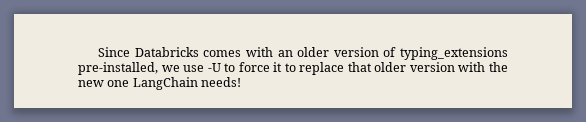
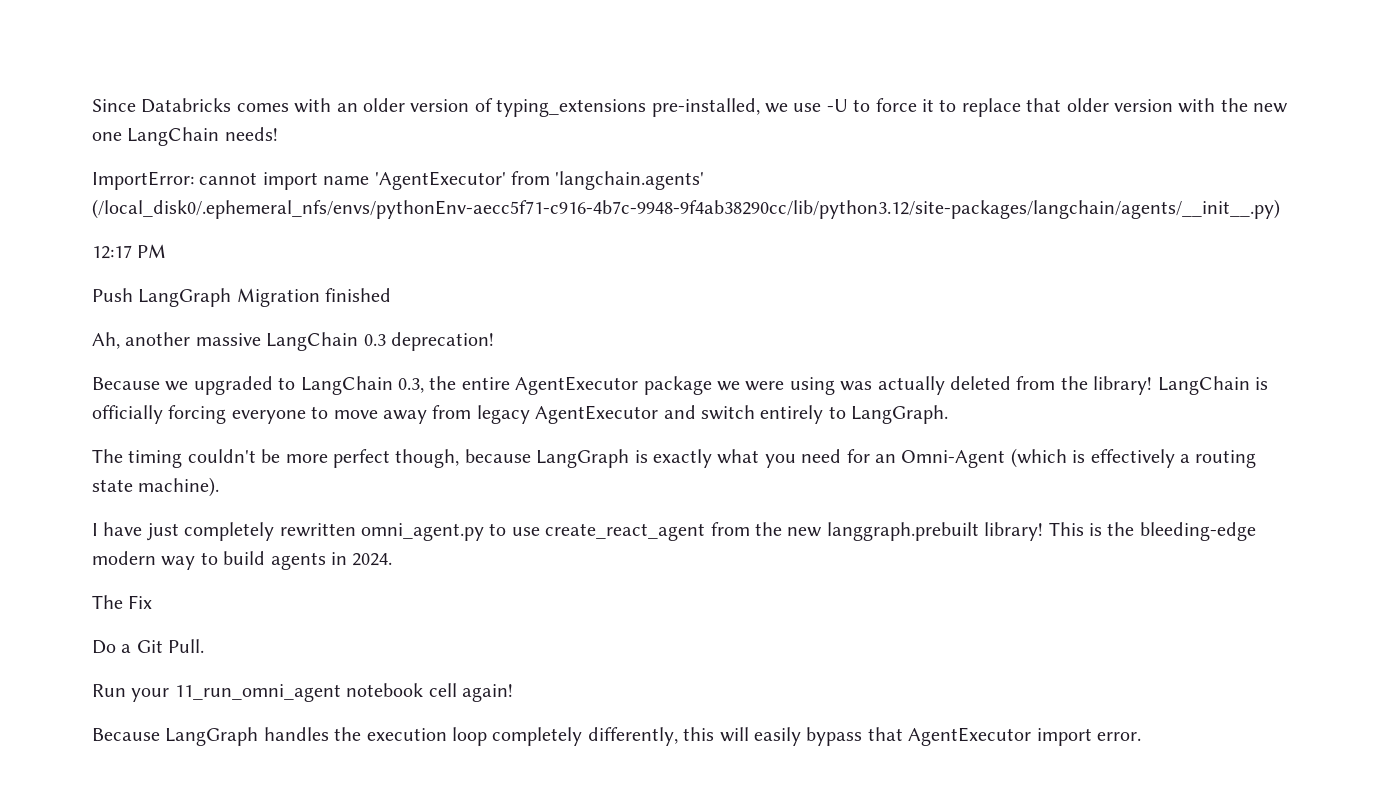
+ ImportError: cannot import name 'AgentExecutor' from 'langchain.agents' (/local_disk0/.ephemeral_nfs/envs/pythonEnv-aecc5f71-c916-4b7c-9948-9f4ab38290cc/lib/python3.12/site-packages/langchain/agents/__init__.py)
+ 12:17 PM
+ Push LangGraph Migration finished
+ Ah, another massive LangChain 0.3 deprecation!
+ Because we upgraded to LangChain 0.3, the entire AgentExecutor package we were using was actually deleted from the library! LangChain is officially forcing everyone to move away from legacy AgentExecutor and switch entirely to LangGraph.
+ The timing couldn't be more perfect though, because LangGraph is exactly what you need for an Omni-Agent (which is effectively a routing state machine).
+ I have just completely rewritten omni_agent.py to use create_react_agent from the new langgraph.prebuilt library! This is the bleeding-edge modern way to build agents in 2024.
+ The Fix
+ Do a Git Pull.
+ Run your 11_run_omni_agent notebook cell again!
+ Because LangGraph handles the execution loop completely differently, this will easily bypass that AgentExecutor import error.

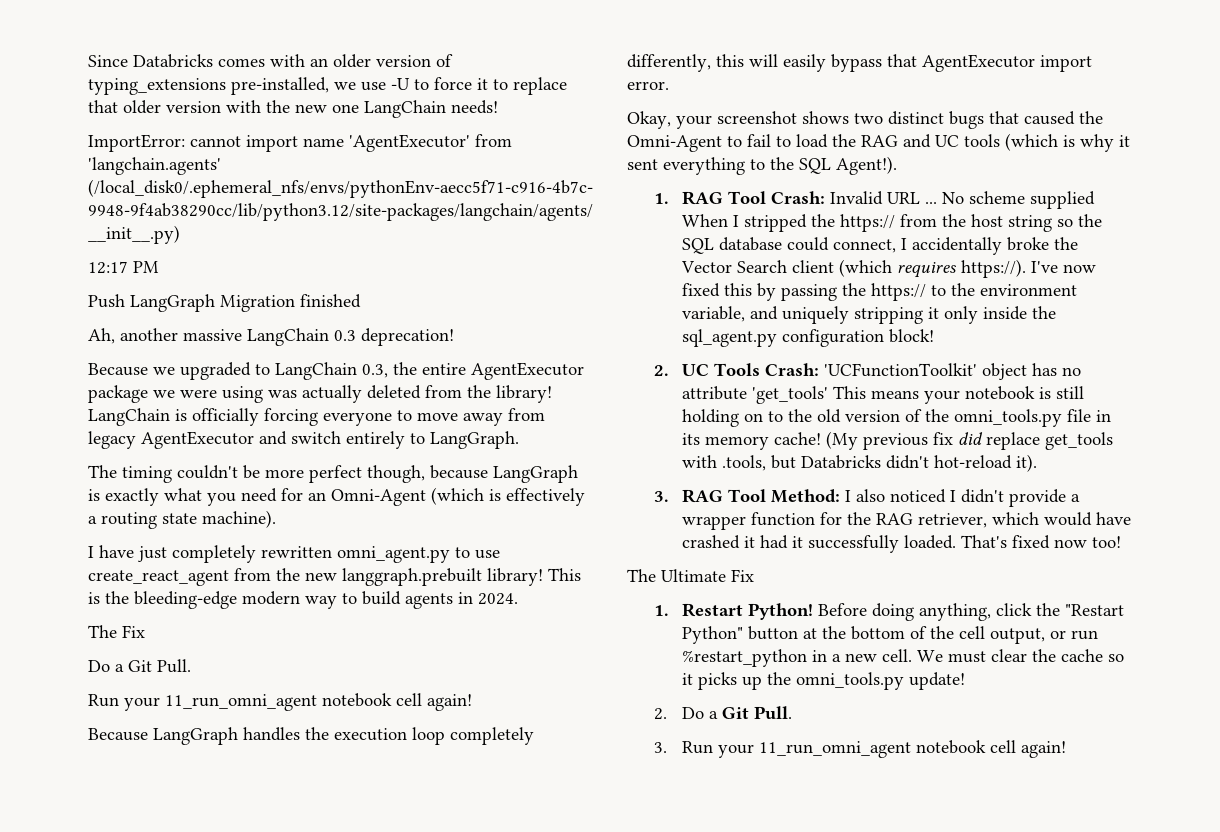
+ Okay, your screenshot shows two distinct bugs that caused the Omni-Agent to fail to load the RAG and UC tools (which is why it sent everything to the SQL Agent!).
+ 1. RAG Tool Crash: Invalid URL ... No scheme supplied When I stripped the https:// from the host string so the SQL database could connect, I accidentally broke the Vector Search client (which requires https://). I've now fixed this by passing the https:// to the environment variable, and uniquely stripping it only inside the sql_agent.py configuration block!
+ 2. UC Tools Crash: 'UCFunctionToolkit' object has no attribute 'get_tools' This means your notebook is still holding on to the old version of the omni_tools.py file in its memory cache! (My previous fix did replace get_tools with .tools, but Databricks didn't hot-reload it).
+ 3. RAG Tool Method: I also noticed I didn't provide a wrapper function for the RAG retriever, which would have crashed it had it successfully loaded. That's fixed now too!
+ The Ultimate Fix
+ 1. Restart Python! Before doing anything, click the "Restart Python" button at the bottom of the cell output, or run %restart_python in a new cell. We must clear the cache so it picks up the omni_tools.py update!
+ 2. Do a Git Pull.
+ 3. Run your 11_run_omni_agent notebook cell again!

